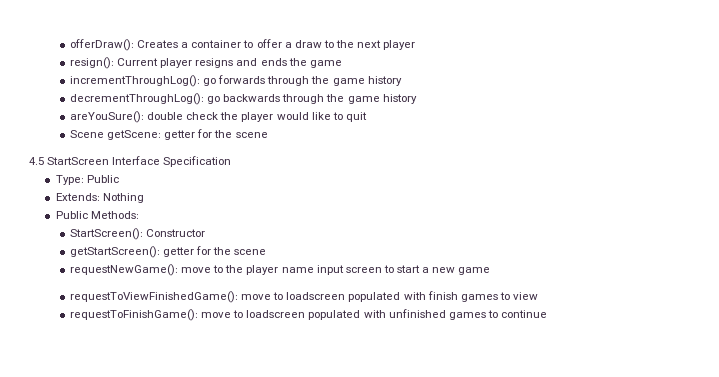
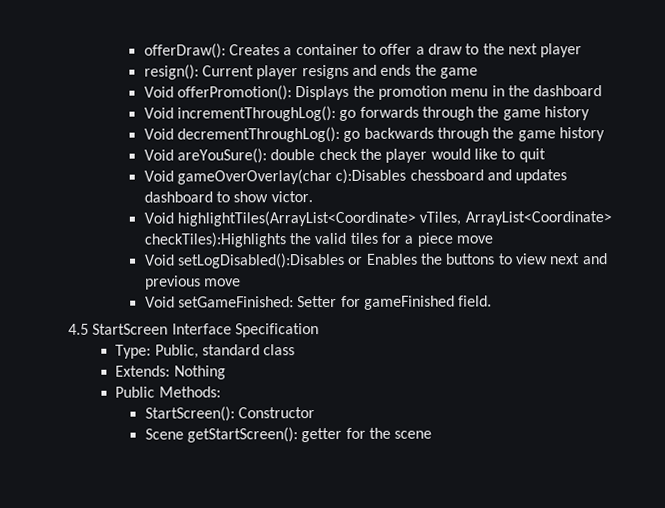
- incrementThroughLog(): go forwards through the game history
+ Void offerPromotion(): Displays the promotion menu in the dashboard
+ Void incrementThroughLog(): go forwards through the game history
- decrementThroughLog(): go backwards through the game history
+ Void decrementThroughLog(): go backwards through the game history
- areYouSure(): double check the player would like to quit
+ Void areYouSure(): double check the player would like to quit
- Scene getScene: getter for the scene
+ Void gameOverOverlay(char c):Disables chessboard and updates dashboard to show victor.
+ Void highlightTiles(ArrayList<Coordinate> vTiles, ArrayList<Coordinate> checkTiles):Highlights the valid tiles for a piece move
+ Void setLogDisabled():Disables or Enables the buttons to view next and previous move
+ Void setGameFinished: Setter for gameFinished field.
- Type: Public
+ Type: Public, standard class
- getStartScreen(): getter for the scene
+ Scene getStartScreen(): getter for the scene
- requestNewGame(): move to the player name input screen to start a new game
- requestToViewFinishedGame(): move to loadscreen populated with finish games to view
- requestToFinishGame(): move to loadscreen populated with unfinished games to continue

